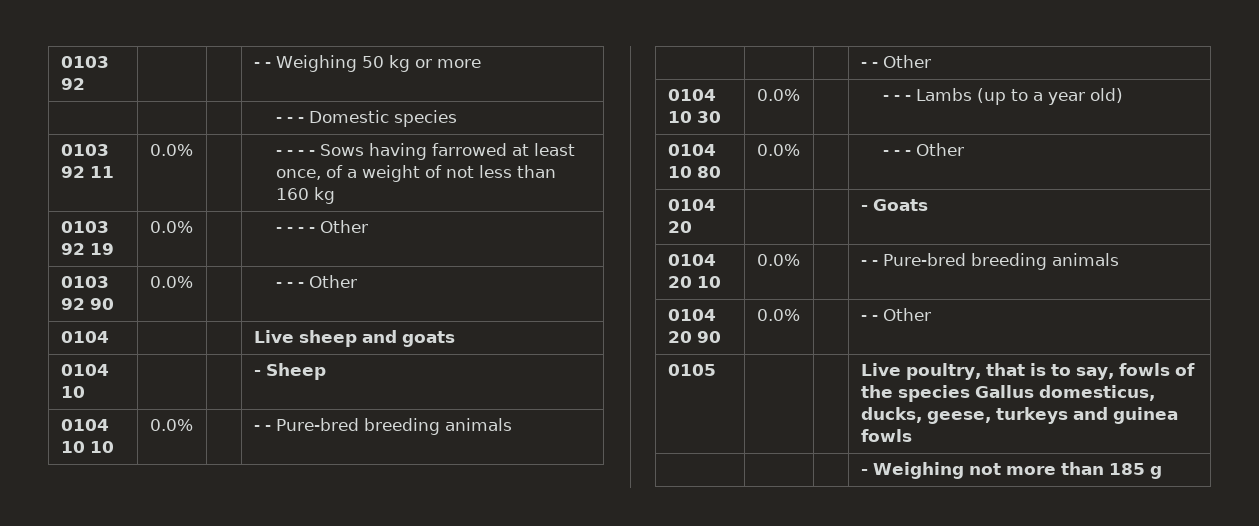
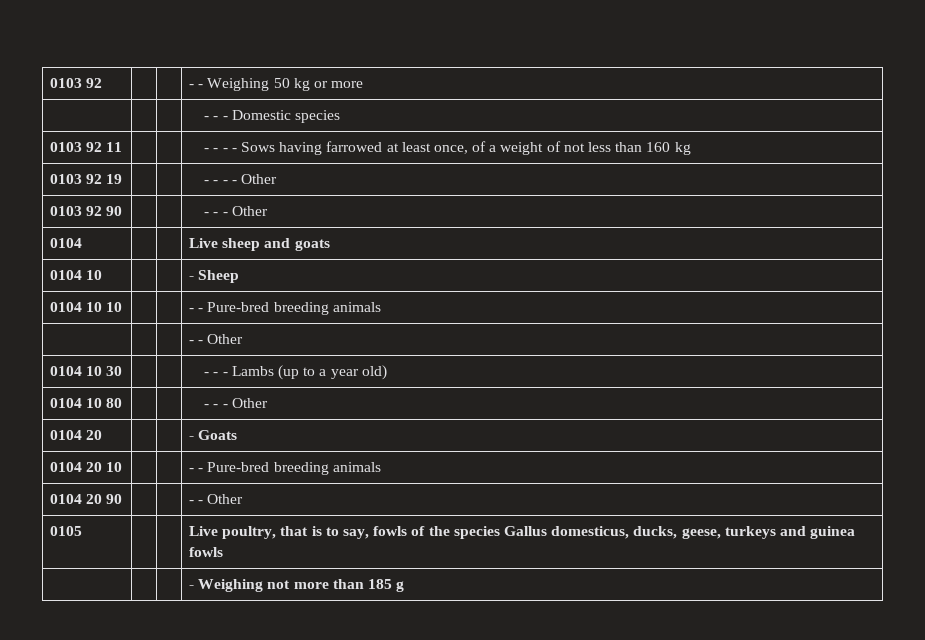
- 0103 92 11 | 0.0% | | - - - - Sows having farrowed at least once, of a weight of not less than 160 kg
+ 0103 92 11 | | | - - - - Sows having farrowed at least once, of a weight of not less than 160 kg
- 0103 92 19 | 0.0% | | - - - - Other
+ 0103 92 19 | | | - - - - Other
- 0103 92 90 | 0.0% | | - - - Other
+ 0103 92 90 | | | - - - Other
- 0104 10 10 | 0.0% | | - - Pure-bred breeding animals
+ 0104 10 10 | | | - - Pure-bred breeding animals
- 0104 10 30 | 0.0% | | - - - Lambs (up to a year old)
+ 0104 10 30 | | | - - - Lambs (up to a year old)
- 0104 10 80 | 0.0% | | - - - Other
+ 0104 10 80 | | | - - - Other
- 0104 20 10 | 0.0% | | - - Pure-bred breeding animals
+ 0104 20 10 | | | - - Pure-bred breeding animals
- 0104 20 90 | 0.0% | | - - Other
+ 0104 20 90 | | | - - Other

